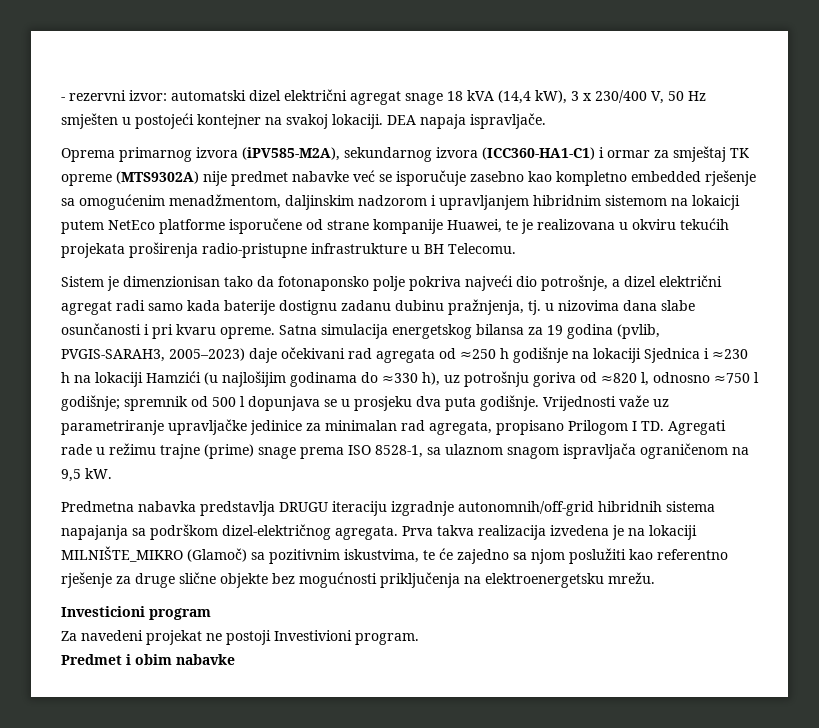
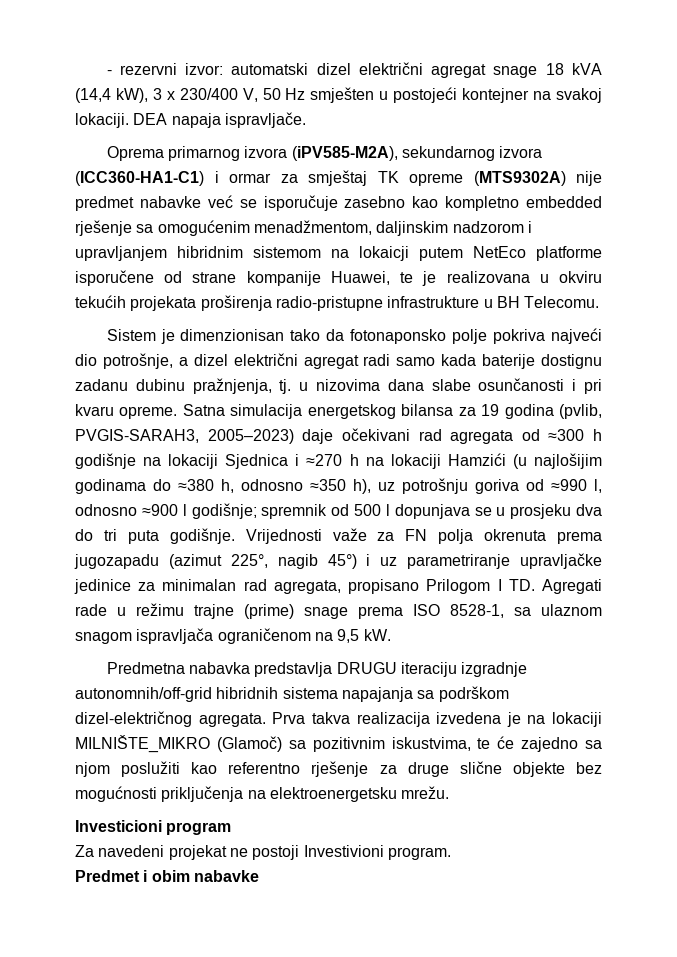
- Satna simulacija energetskog bilansa za 19 godina (pvlib, PVGIS-SARAH3, 2005–2023) daje očekivani rad agregata od ≈250 h godišnje na lokaciji Sjednica i ≈230 h na lokaciji Hamzići (u najlošijim godinama do ≈330 h), uz potrošnju goriva od ≈820 l, odnosno ≈750 l godišnje; spremnik od 500 l dopunjava se u prosjeku dva puta godišnje.
+ Satna simulacija energetskog bilansa za 19 godina (pvlib, PVGIS-SARAH3, 2005–2023) daje očekivani rad agregata od ≈300 h godišnje na lokaciji Sjednica i ≈270 h na lokaciji Hamzići (u najlošijim godinama do ≈380 h, odnosno ≈350 h), uz potrošnju goriva od ≈990 l, odnosno ≈900 l godišnje; spremnik od 500 l dopunjava se u prosjeku dva do tri puta godišnje.
- Vrijednosti važe uz parametriranje upravljačke jedinice za minimalan rad agregata, propisano Prilogom I TD. Agregati rade u režimu trajne (prime) snage prema ISO 8528-1, sa ulaznom snagom ispravljača ograničenom na 9,5 kW.
+ Vrijednosti važe za FN polja okrenuta prema jugozapadu (azimut 225°, nagib 45°) i uz parametriranje upravljačke jedinice za minimalan rad agregata, propisano Prilogom I TD. Agregati rade u režimu trajne (prime) snage prema ISO 8528-1, sa ulaznom snagom ispravljača ograničenom na 9,5 kW.

